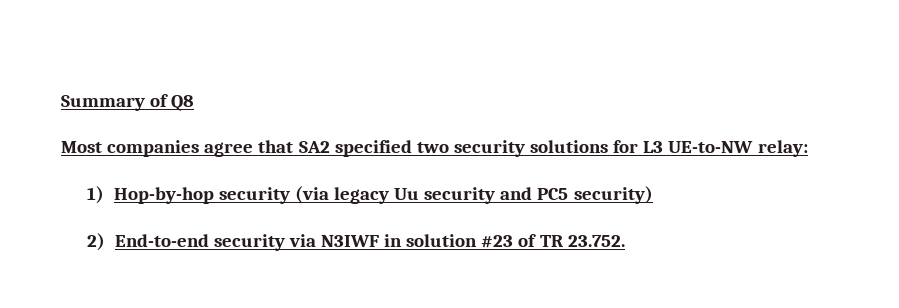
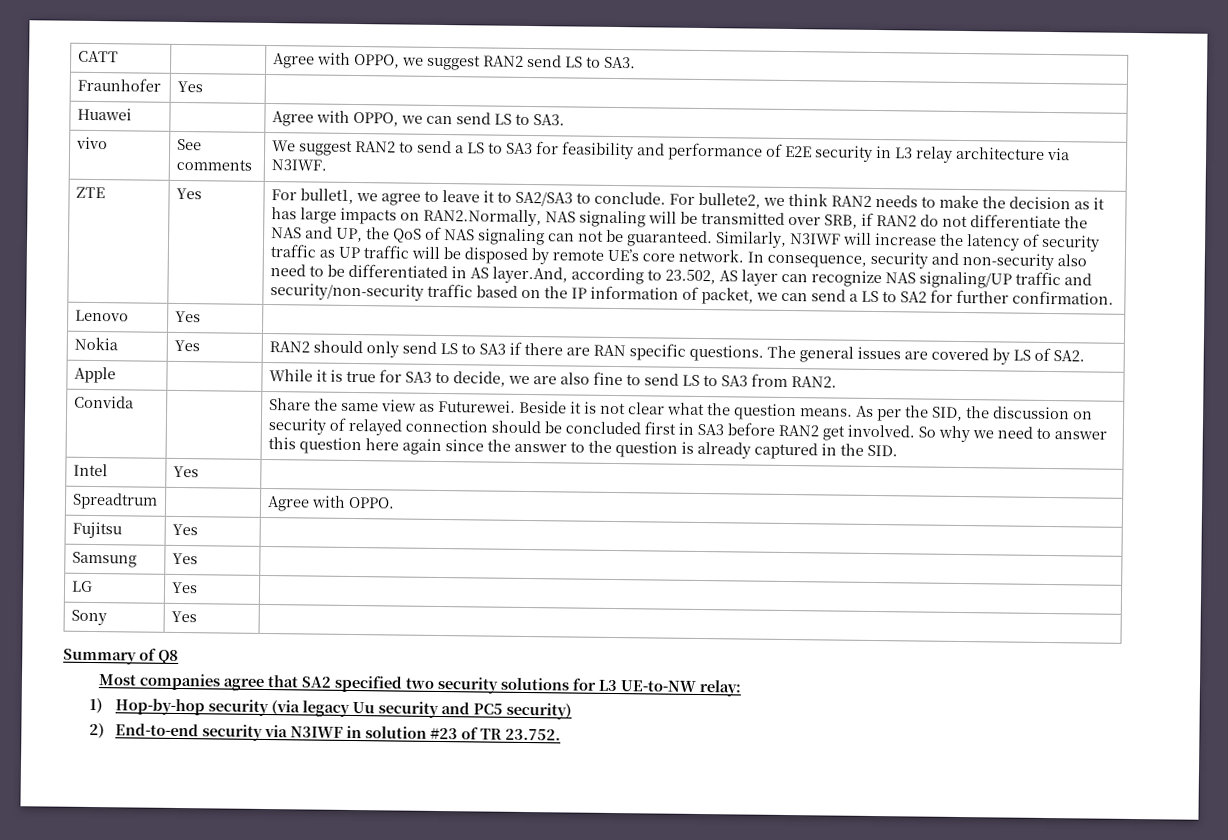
+ CATT | | Agree with OPPO, we suggest RAN2 send LS to SA3.
+ Fraunhofer | Yes |
+ Huawei | | Agree with OPPO, we can send LS to SA3.
+ vivo | See comments | We suggest RAN2 to send a LS to SA3 for feasibility and performance of E2E security in L3 relay architecture via N3IWF.
+ ZTE | Yes | For bullet1, we agree to leave it to SA2/SA3 to conclude. For bullete2, we think RAN2 needs to make the decision as it has large impacts on RAN2.Normally, NAS signaling will be transmitted over SRB, if RAN2 do not differentiate the NAS and UP, the QoS of NAS signaling can not be guaranteed. Similarly, N3IWF will increase the latency of security traffic as UP traffic will be disposed by remote UE’s core network. In consequence, security and non-security also need to be differentiated in AS layer.And, according to 23.502, AS layer can recognize NAS signaling/UP traffic and security/non-security traffic based on the IP information of packet, we can send a LS to SA2 for further confirmation.
+ Lenovo | Yes |
+ Nokia | Yes | RAN2 should only send LS to SA3 if there are RAN specific questions. The general issues are covered by LS of SA2.
+ Apple | | While it is true for SA3 to decide, we are also fine to send LS to SA3 from RAN2.
+ Convida | | Share the same view as Futurewei. Beside it is not clear what the question means. As per the SID, the discussion on security of relayed connection should be concluded first in SA3 before RAN2 get involved. So why we need to answer this question here again since the answer to the question is already captured in the SID.
+ Intel | Yes |
+ Spreadtrum | | Agree with OPPO.
+ Fujitsu | Yes |
+ Samsung | Yes |
+ LG | Yes |
+ Sony | Yes |

